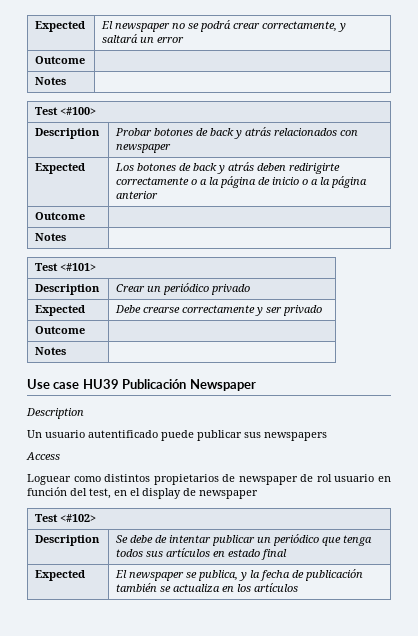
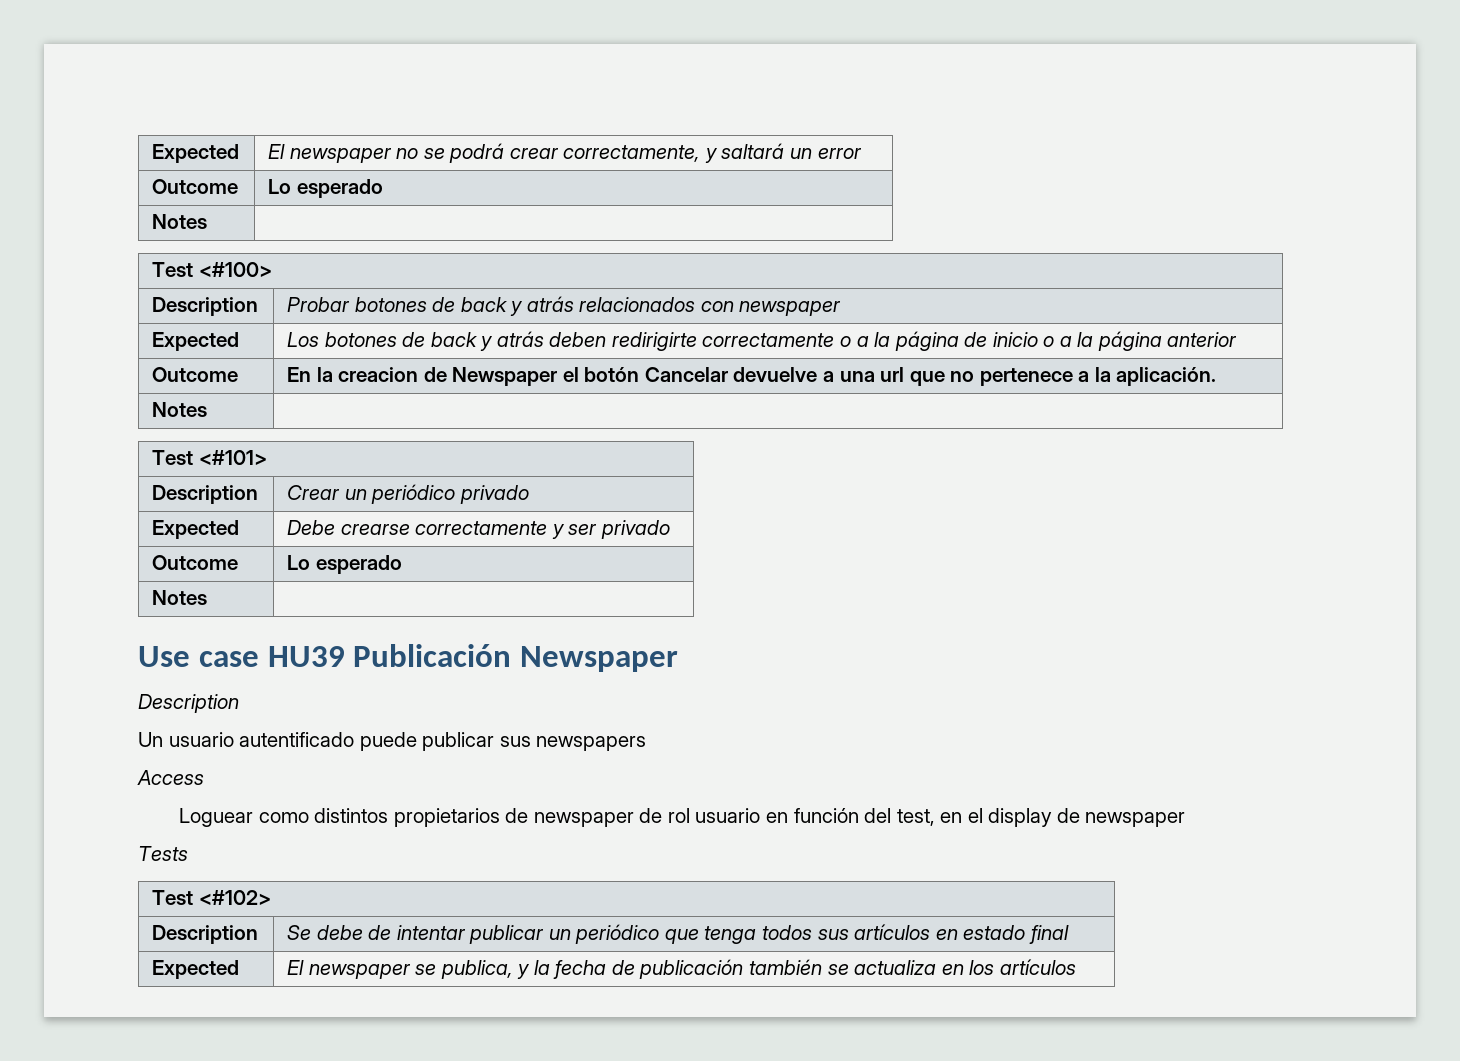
  Expected | El newspaper no se podrá crear correctamente, y saltará un error
- Outcome |
+ Outcome | Lo esperado
  Expected | Los botones de back y atrás deben redirigirte correctamente o a la página de inicio o a la página anterior
- Outcome |
+ Outcome | En la creacion de Newspaper el botón Cancelar devuelve a una url que no pertenece a la aplicación.
  Expected | Debe crearse correctamente y ser privado
- Outcome |
+ Outcome | Lo esperado
+ Tests

